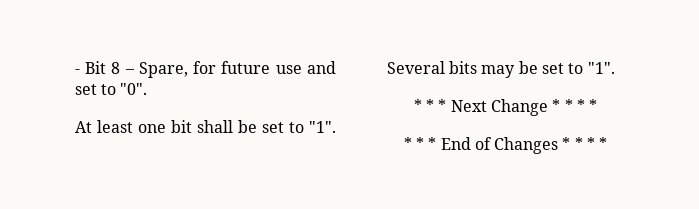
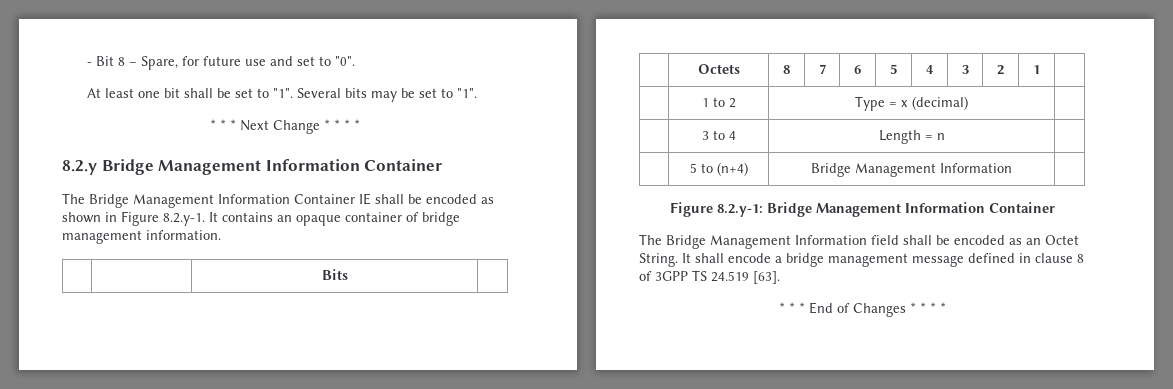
+ 8.2.y Bridge Management Information Container
+ The Bridge Management Information Container IE shall be encoded as shown in Figure 8.2.y-1. It contains an opaque container of bridge management information.
+ | | Bits |
+ | Octets | 8 | 7 | 6 | 5 | 4 | 3 | 2 | 1 |
+ | 1 to 2 | Type = x (decimal) |
+ | 3 to 4 | Length = n |
+ | 5 to (n+4) | Bridge Management Information |
+ Figure 8.2.y-1: Bridge Management Information Container
+ The Bridge Management Information field shall be encoded as an Octet String. It shall encode a bridge management message defined in clause 8 of 3GPP TS 24.519 [63].

